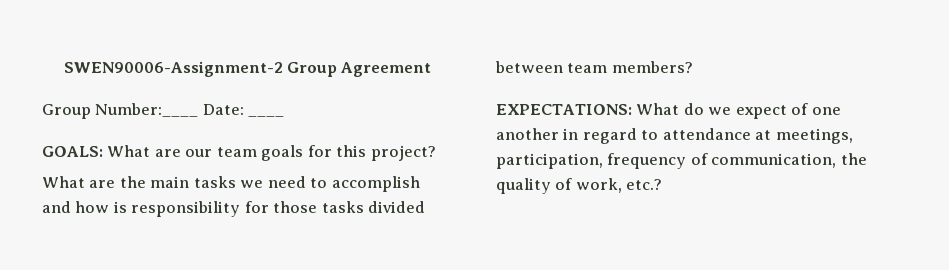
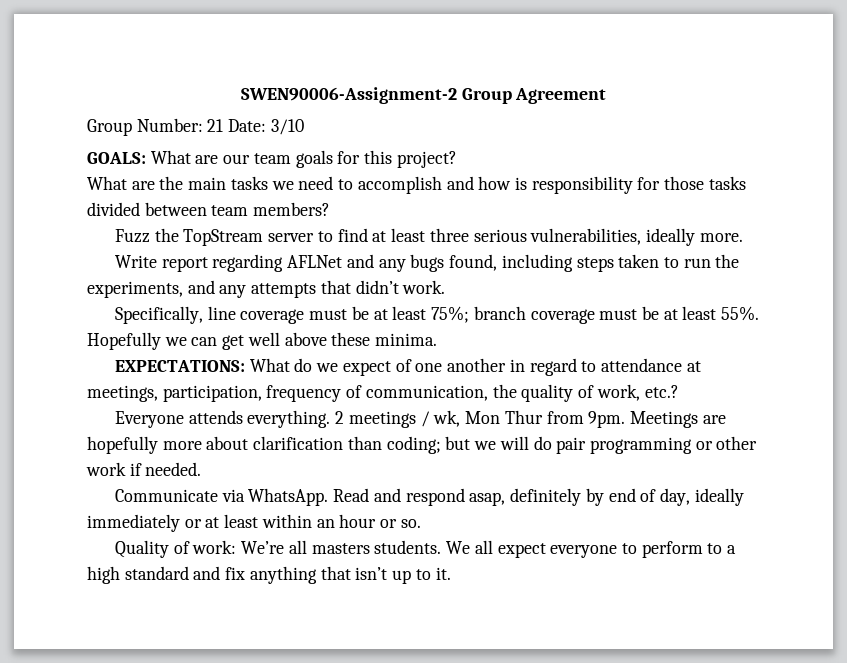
- Group Number:____ Date: ____
+ Group Number: 21 Date: 3/10
+ Fuzz the TopStream server to find at least three serious vulnerabilities, ideally more.
+ Write report regarding AFLNet and any bugs found, including steps taken to run the experiments, and any attempts that didn’t work.
+ Specifically, line coverage must be at least 75%; branch coverage must be at least 55%. Hopefully we can get well above these minima.
+ Everyone attends everything. 2 meetings / wk, Mon Thur from 9pm. Meetings are hopefully more about clarification than coding; but we will do pair programming or other work if needed.
+ Communicate via WhatsApp. Read and respond asap, definitely by end of day, ideally immediately or at least within an hour or so.
+ Quality of work: We’re all masters students. We all expect everyone to perform to a high standard and fix anything that isn’t up to it.

